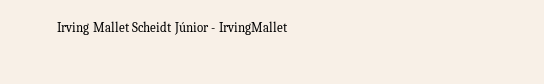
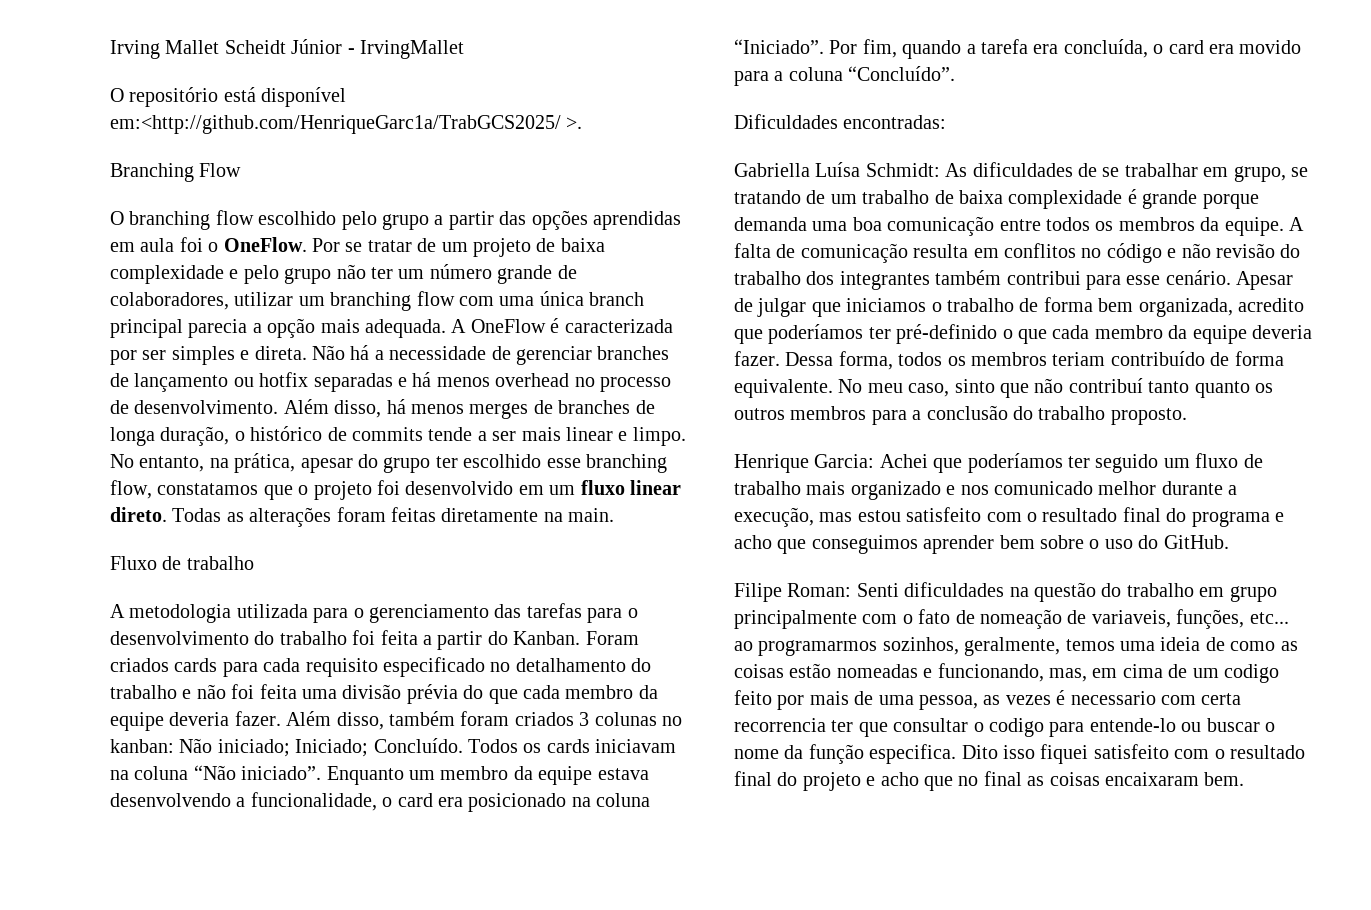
+ O repositório está disponível em:<http://github.com/HenriqueGarc1a/TrabGCS2025/ >.
+ Branching Flow
+ O branching flow escolhido pelo grupo a partir das opções aprendidas em aula foi o OneFlow. Por se tratar de um projeto de baixa complexidade e pelo grupo não ter um número grande de colaboradores, utilizar um branching flow com uma única branch principal parecia a opção mais adequada. A OneFlow é caracterizada por ser simples e direta. Não há a necessidade de gerenciar branches de lançamento ou hotfix separadas e há menos overhead no processo de desenvolvimento. Além disso, há menos merges de branches de longa duração, o histórico de commits tende a ser mais linear e limpo. No entanto, na prática, apesar do grupo ter escolhido esse branching flow, constatamos que o projeto foi desenvolvido em um fluxo linear direto. Todas as alterações foram feitas diretamente na main.
+ Fluxo de trabalho
+ A metodologia utilizada para o gerenciamento das tarefas para o desenvolvimento do trabalho foi feita a partir do Kanban. Foram criados cards para cada requisito especificado no detalhamento do trabalho e não foi feita uma divisão prévia do que cada membro da equipe deveria fazer. Além disso, também foram criados 3 colunas no kanban: Não iniciado; Iniciado; Concluído. Todos os cards iniciavam na coluna “Não iniciado”. Enquanto um membro da equipe estava desenvolvendo a funcionalidade, o card era posicionado na coluna “Iniciado”. Por fim, quando a tarefa era concluída, o card era movido para a coluna “Concluído”.
+ Dificuldades encontradas:
+ Gabriella Luísa Schmidt: As dificuldades de se trabalhar em grupo, se tratando de um trabalho de baixa complexidade é grande porque demanda uma boa comunicação entre todos os membros da equipe. A falta de comunicação resulta em conflitos no código e não revisão do trabalho dos integrantes também contribui para esse cenário. Apesar de julgar que iniciamos o trabalho de forma bem organizada, acredito que poderíamos ter pré-definido o que cada membro da equipe deveria fazer. Dessa forma, todos os membros teriam contribuído de forma equivalente. No meu caso, sinto que não contribuí tanto quanto os outros membros para a conclusão do trabalho proposto.
+ Henrique Garcia: Achei que poderíamos ter seguido um fluxo de trabalho mais organizado e nos comunicado melhor durante a execução, mas estou satisfeito com o resultado final do programa e acho que conseguimos aprender bem sobre o uso do GitHub.
+ Filipe Roman: Senti dificuldades na questão do trabalho em grupo principalmente com o fato de nomeação de variaveis, funções, etc... ao programarmos sozinhos, geralmente, temos uma ideia de como as coisas estão nomeadas e funcionando, mas, em cima de um codigo feito por mais de uma pessoa, as vezes é necessario com certa recorrencia ter que consultar o codigo para entende-lo ou buscar o nome da função especifica. Dito isso fiquei satisfeito com o resultado final do projeto e acho que no final as coisas encaixaram bem.

